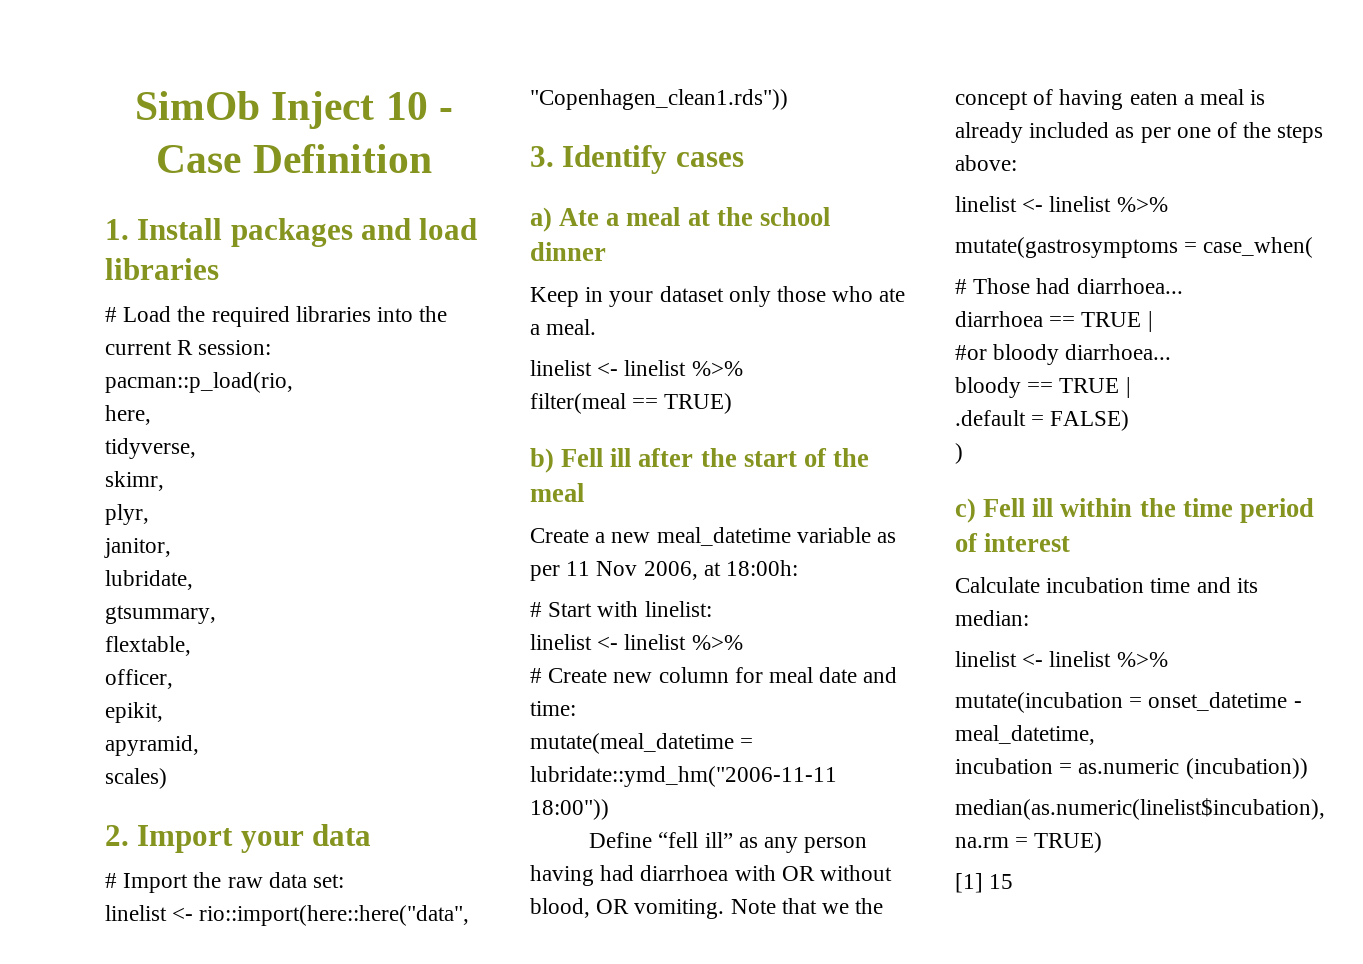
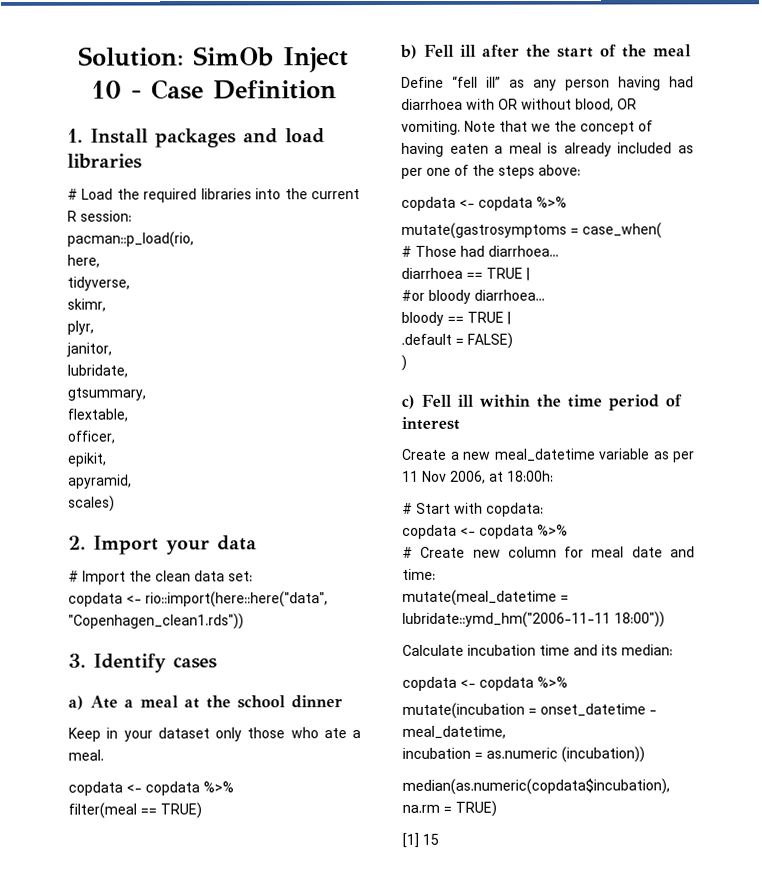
- SimOb Inject 10 - Case Definition
+ Solution: SimOb Inject 10 - Case Definition
- # Import the raw data set:
+ # Import the clean data set:
- linelist <- rio::import(here::here("data", "Copenhagen_clean1.rds"))
+ copdata <- rio::import(here::here("data", "Copenhagen_clean1.rds"))
  Keep in your dataset only those who ate a meal.
- linelist <- linelist %>%
+ copdata <- copdata %>%
- Create a new meal_datetime variable as per 11 Nov 2006, at 18:00h:
- # Start with linelist:
- linelist <- linelist %>%
- # Create new column for meal date and time:
- mutate(meal_datetime = lubridate::ymd_hm("2006-11-11 18:00"))
  Note that we the concept of having eaten a meal is already included as per one of the steps above:
- linelist <- linelist %>%
+ copdata <- copdata %>%
+ Create a new meal_datetime variable as per 11 Nov 2006, at 18:00h:
+ # Start with copdata:
+ copdata <- copdata %>%
+ # Create new column for meal date and time:
+ mutate(meal_datetime = lubridate::ymd_hm("2006-11-11 18:00"))
  Calculate incubation time and its median:
- linelist <- linelist %>%
+ copdata <- copdata %>%
- median(as.numeric(linelist$incubation), na.rm = TRUE)
+ median(as.numeric(copdata$incubation), na.rm = TRUE)

